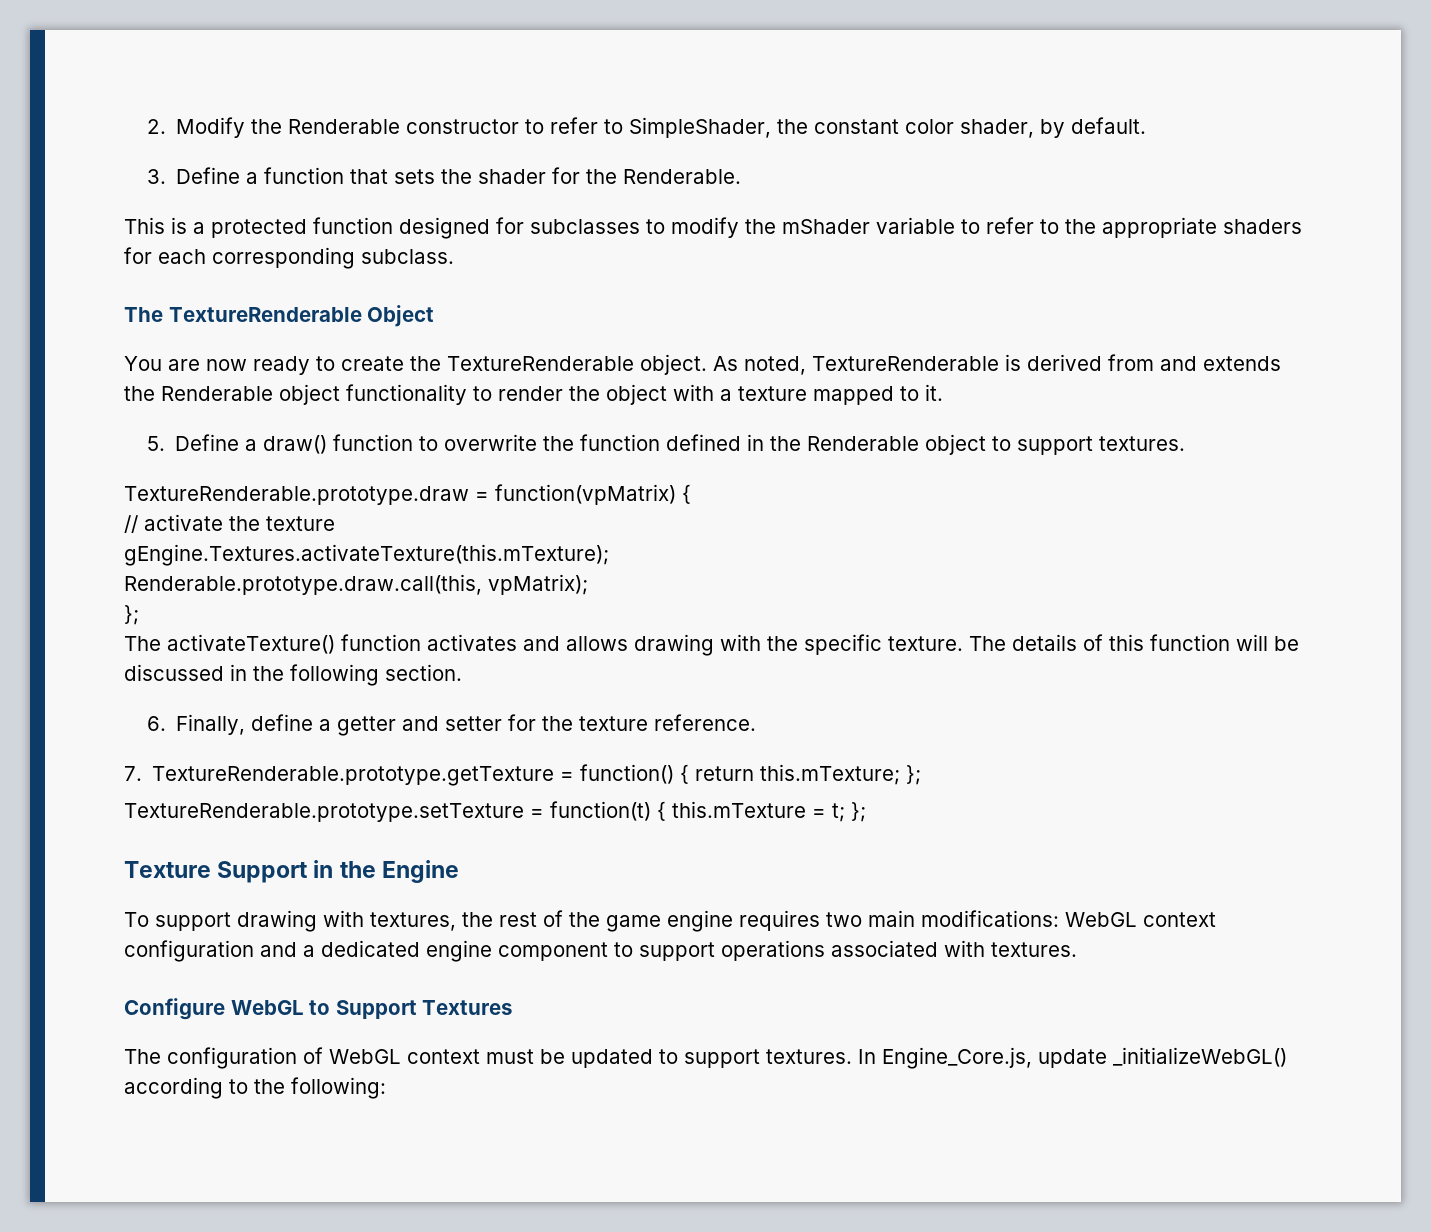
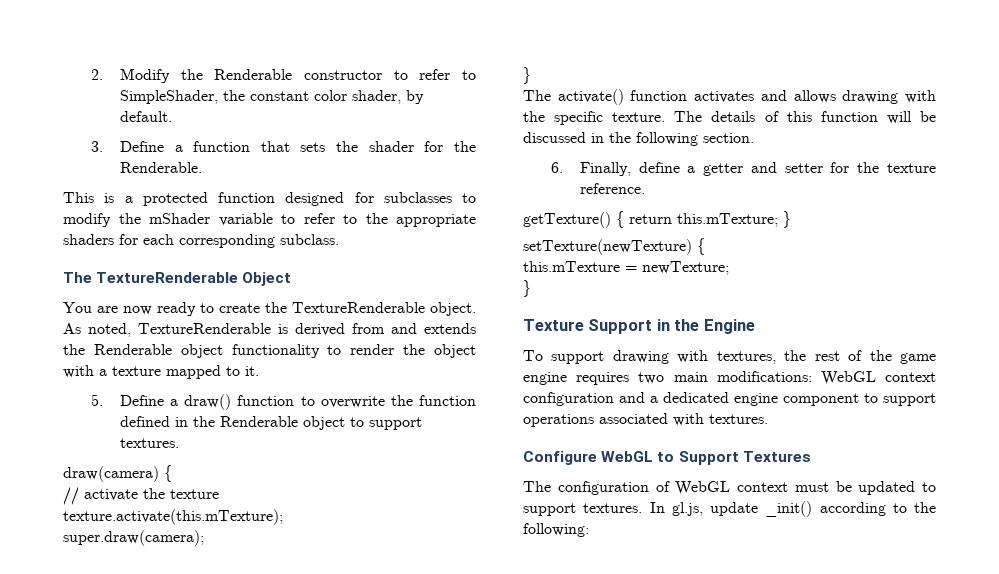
- TextureRenderable.prototype.draw = function(vpMatrix) {
+ draw(camera) {
- gEngine.Textures.activateTexture(this.mTexture);
- Renderable.prototype.draw.call(this, vpMatrix);
- };
- The activateTexture() function activates and allows drawing with the specific texture.
+ texture.activate(this.mTexture);
+ super.draw(camera);
+ }
+ The activate() function activates and allows drawing with the specific texture.
- 7. TextureRenderable.prototype.getTexture = function() { return this.mTexture; };
- TextureRenderable.prototype.setTexture = function(t) { this.mTexture = t; };
+ getTexture() { return this.mTexture; }
+ setTexture(newTexture) {
+ this.mTexture = newTexture;
+ }
- In Engine_Core.js, update _initializeWebGL() according to the following:
+ In gl.js, update _init() according to the following:

